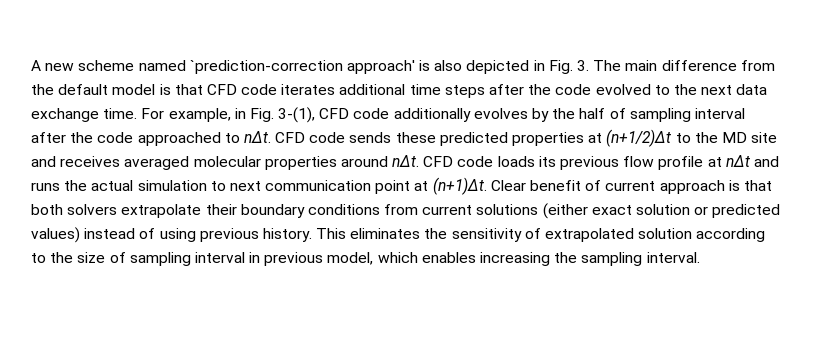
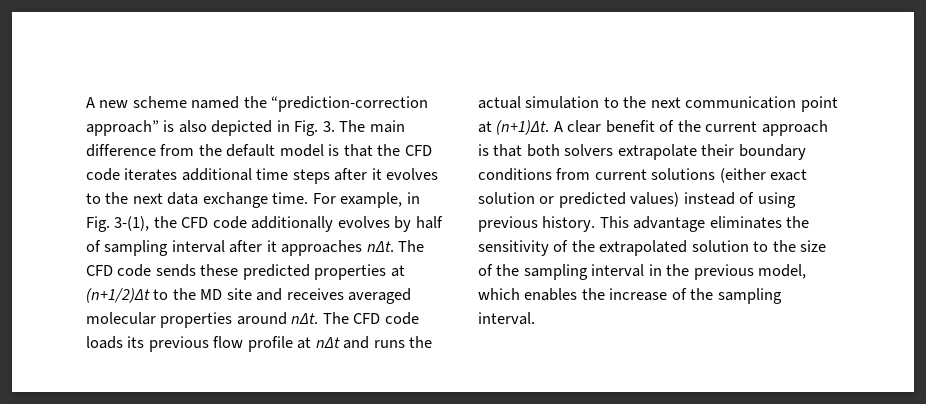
- A new scheme named `prediction-correction approach' is also depicted in Fig. 3. The main difference from the default model is that CFD code iterates additional time steps after the code evolved to the next data exchange time.
+ A new scheme named the “prediction-correction approach” is also depicted in Fig. 3. The main difference from the default model is that the CFD code iterates additional time steps after it evolves to the next data exchange time.
- For example, in Fig. 3-(1), CFD code additionally evolves by the half of sampling interval after the code approached to nΔt. CFD code sends these predicted properties at (n+1/2)Δt to the MD site and receives averaged molecular properties around nΔt.
+ For example, in Fig. 3-(1), the CFD code additionally evolves by half of sampling interval after it approaches nΔt. The CFD code sends these predicted properties at (n+1/2)Δt to the MD site and receives averaged molecular properties around nΔt.
- CFD code loads its previous flow profile at nΔt and runs the actual simulation to next communication point at (n+1)Δt.
+ The CFD code loads its previous flow profile at nΔt and runs the actual simulation to the next communication point at (n+1)Δt.
- Clear benefit of current approach is that both solvers extrapolate their boundary conditions from current solutions (either exact solution or predicted values) instead of using previous history.
+ A clear benefit of the current approach is that both solvers extrapolate their boundary conditions from current solutions (either exact solution or predicted values) instead of using previous history.
- This eliminates the sensitivity of extrapolated solution according to the size of sampling interval in previous model, which enables increasing the sampling interval.
+ This advantage eliminates the sensitivity of the extrapolated solution to the size of the sampling interval in the previous model, which enables the increase of the sampling interval.

